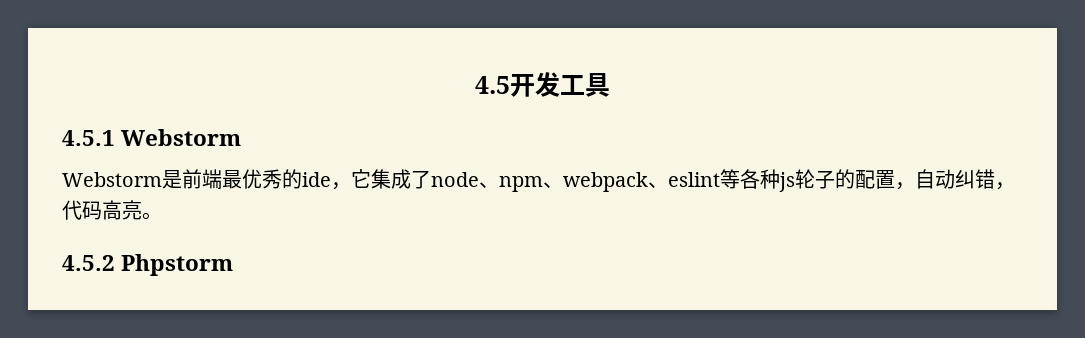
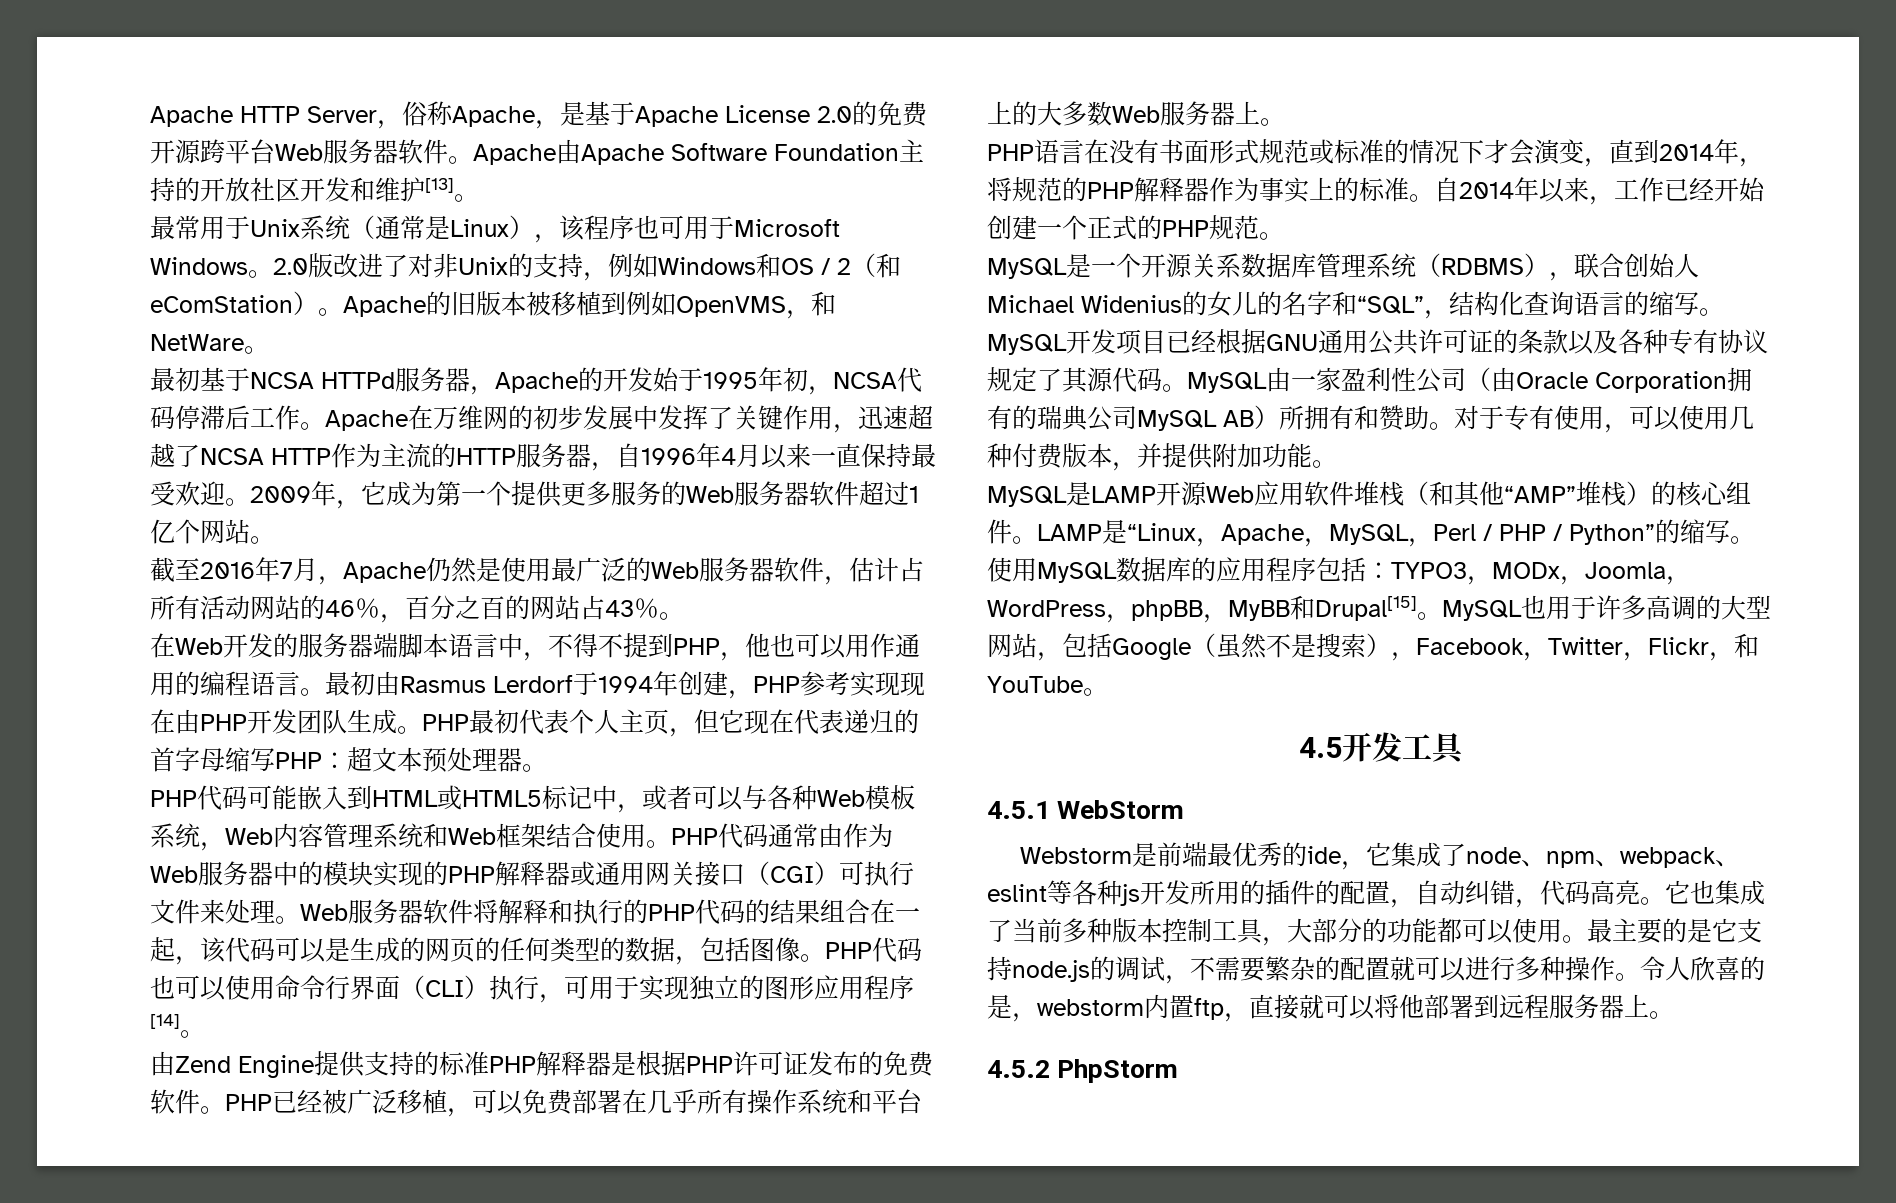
+ Apache HTTP Server，俗称Apache，是基于Apache License 2.0的免费开源跨平台Web服务器软件。Apache由Apache Software Foundation主持的开放社区开发和维护[13]。
+ 最常用于Unix系统（通常是Linux），该程序也可用于Microsoft Windows。2.0版改进了对非Unix的支持，例如Windows和OS / 2（和eComStation）。Apache的旧版本被移植到例如OpenVMS，和NetWare。
+ 最初基于NCSA HTTPd服务器，Apache的开发始于1995年初，NCSA代码停滞后工作。Apache在万维网的初步发展中发挥了关键作用，迅速超越了NCSA HTTP作为主流的HTTP服务器，自1996年4月以来一直保持最受欢迎。2009年，它成为第一个提供更多服务的Web服务器软件超过1亿个网站。
+ 截至2016年7月，Apache仍然是使用最广泛的Web服务器软件，估计占所有活动网站的46％，百分之百的网站占43％。
+ 在Web开发的服务器端脚本语言中，不得不提到PHP，他也可以用作通用的编程语言。最初由Rasmus Lerdorf于1994年创建，PHP参考实现现在由PHP开发团队生成。PHP最初代表个人主页，但它现在代表递归的首字母缩写PHP：超文本预处理器。
+ PHP代码可能嵌入到HTML或HTML5标记中，或者可以与各种Web模板系统，Web内容管理系统和Web框架结合使用。PHP代码通常由作为Web服务器中的模块实现的PHP解释器或通用网关接口（CGI）可执行文件来处理。Web服务器软件将解释和执行的PHP代码的结果组合在一起，该代码可以是生成的网页的任何类型的数据，包括图像。PHP代码也可以使用命令行界面（CLI）执行，可用于实现独立的图形应用程序[14]。
+ 由Zend Engine提供支持的标准PHP解释器是根据PHP许可证发布的免费软件。PHP已经被广泛移植，可以免费部署在几乎所有操作系统和平台上的大多数Web服务器上。
+ PHP语言在没有书面形式规范或标准的情况下才会演变，直到2014年，将规范的PHP解释器作为事实上的标准。自2014年以来，工作已经开始创建一个正式的PHP规范。
+ MySQL是一个开源关系数据库管理系统（RDBMS），联合创始人Michael Widenius的女儿的名字和“SQL”，结构化查询语言的缩写。MySQL开发项目已经根据GNU通用公共许可证的条款以及各种专有协议规定了其源代码。MySQL由一家盈利性公司（由Oracle Corporation拥有的瑞典公司MySQL AB）所拥有和赞助。对于专有使用，可以使用几种付费版本，并提供附加功能。
+ MySQL是LAMP开源Web应用软件堆栈（和其他“AMP”堆栈）的核心组件。LAMP是“Linux，Apache，MySQL，Perl / PHP / Python”的缩写。使用MySQL数据库的应用程序包括：TYPO3，MODx，Joomla，WordPress，phpBB，MyBB和Drupal[15]。MySQL也用于许多高调的大型网站，包括Google（虽然不是搜索），Facebook，Twitter，Flickr，和YouTube。
- 4.5.1 Webstorm
+ 4.5.1 WebStorm
- Webstorm是前端最优秀的ide，它集成了node、npm、webpack、eslint等各种js轮子的配置，自动纠错，代码高亮。
+ Webstorm是前端最优秀的ide，它集成了node、npm、webpack、eslint等各种js开发所用的插件的配置，自动纠错，代码高亮。它也集成了当前多种版本控制工具，大部分的功能都可以使用。最主要的是它支持node.js的调试，不需要繁杂的配置就可以进行多种操作。令人欣喜的是，webstorm内置ftp，直接就可以将他部署到远程服务器上。
- 4.5.2 Phpstorm
+ 4.5.2 PhpStorm

